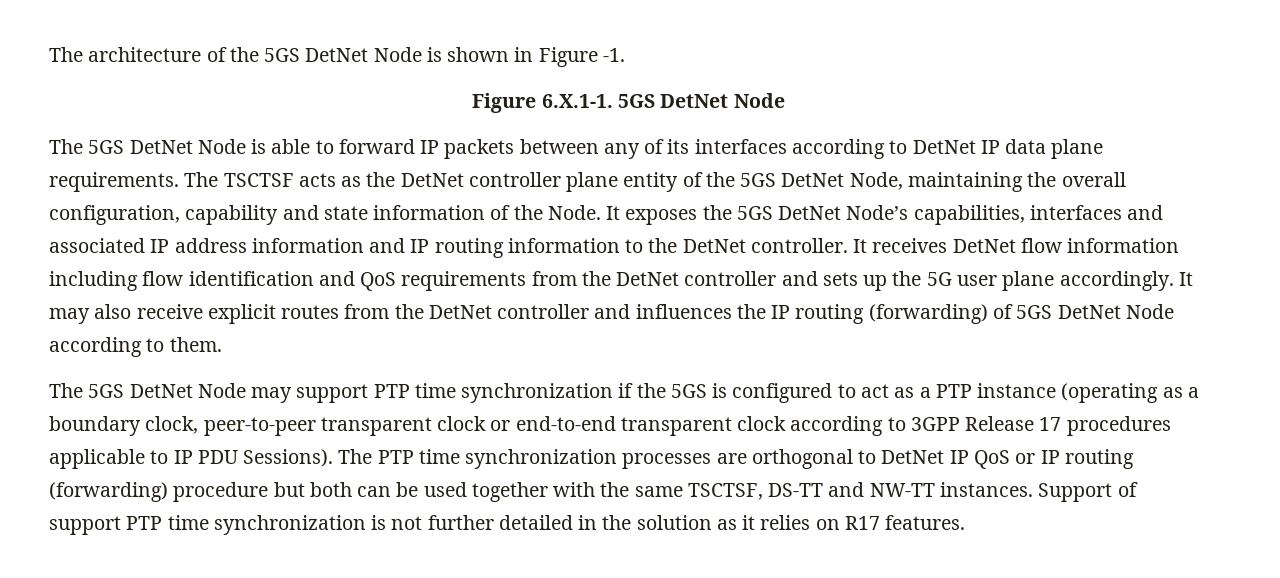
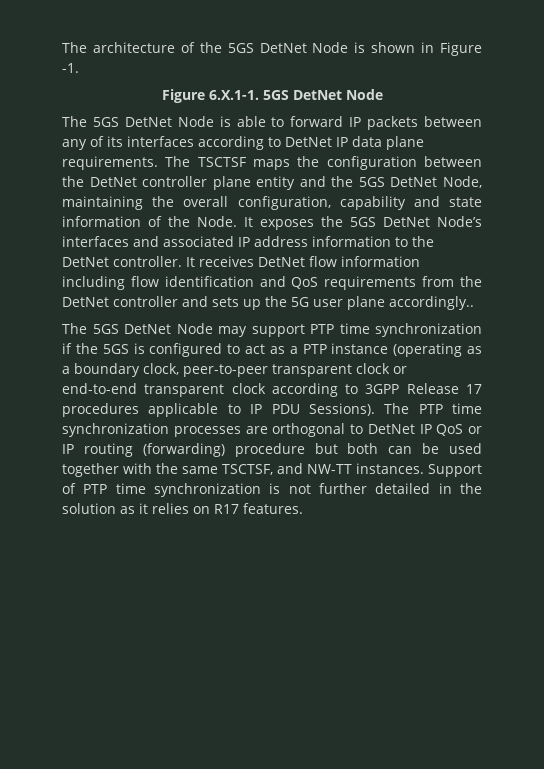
- The TSCTSF acts as the DetNet controller plane entity of the 5GS DetNet Node, maintaining the overall configuration, capability and state information of the Node.
+ The TSCTSF maps the configuration between the DetNet controller plane entity and the 5GS DetNet Node, maintaining the overall configuration, capability and state information of the Node.
- It exposes the 5GS DetNet Node’s capabilities, interfaces and associated IP address information and IP routing information to the DetNet controller.
+ It exposes the 5GS DetNet Node’s interfaces and associated IP address information to the DetNet controller.
- It receives DetNet flow information including flow identification and QoS requirements from the DetNet controller and sets up the 5G user plane accordingly. It may also receive explicit routes from the DetNet controller and influences the IP routing (forwarding) of 5GS DetNet Node according to them.
+ It receives DetNet flow information including flow identification and QoS requirements from the DetNet controller and sets up the 5G user plane accordingly..
- The PTP time synchronization processes are orthogonal to DetNet IP QoS or IP routing (forwarding) procedure but both can be used together with the same TSCTSF, DS-TT and NW-TT instances.
+ The PTP time synchronization processes are orthogonal to DetNet IP QoS or IP routing (forwarding) procedure but both can be used together with the same TSCTSF, and NW-TT instances.
- Support of support PTP time synchronization is not further detailed in the solution as it relies on R17 features.
+ Support of PTP time synchronization is not further detailed in the solution as it relies on R17 features.

